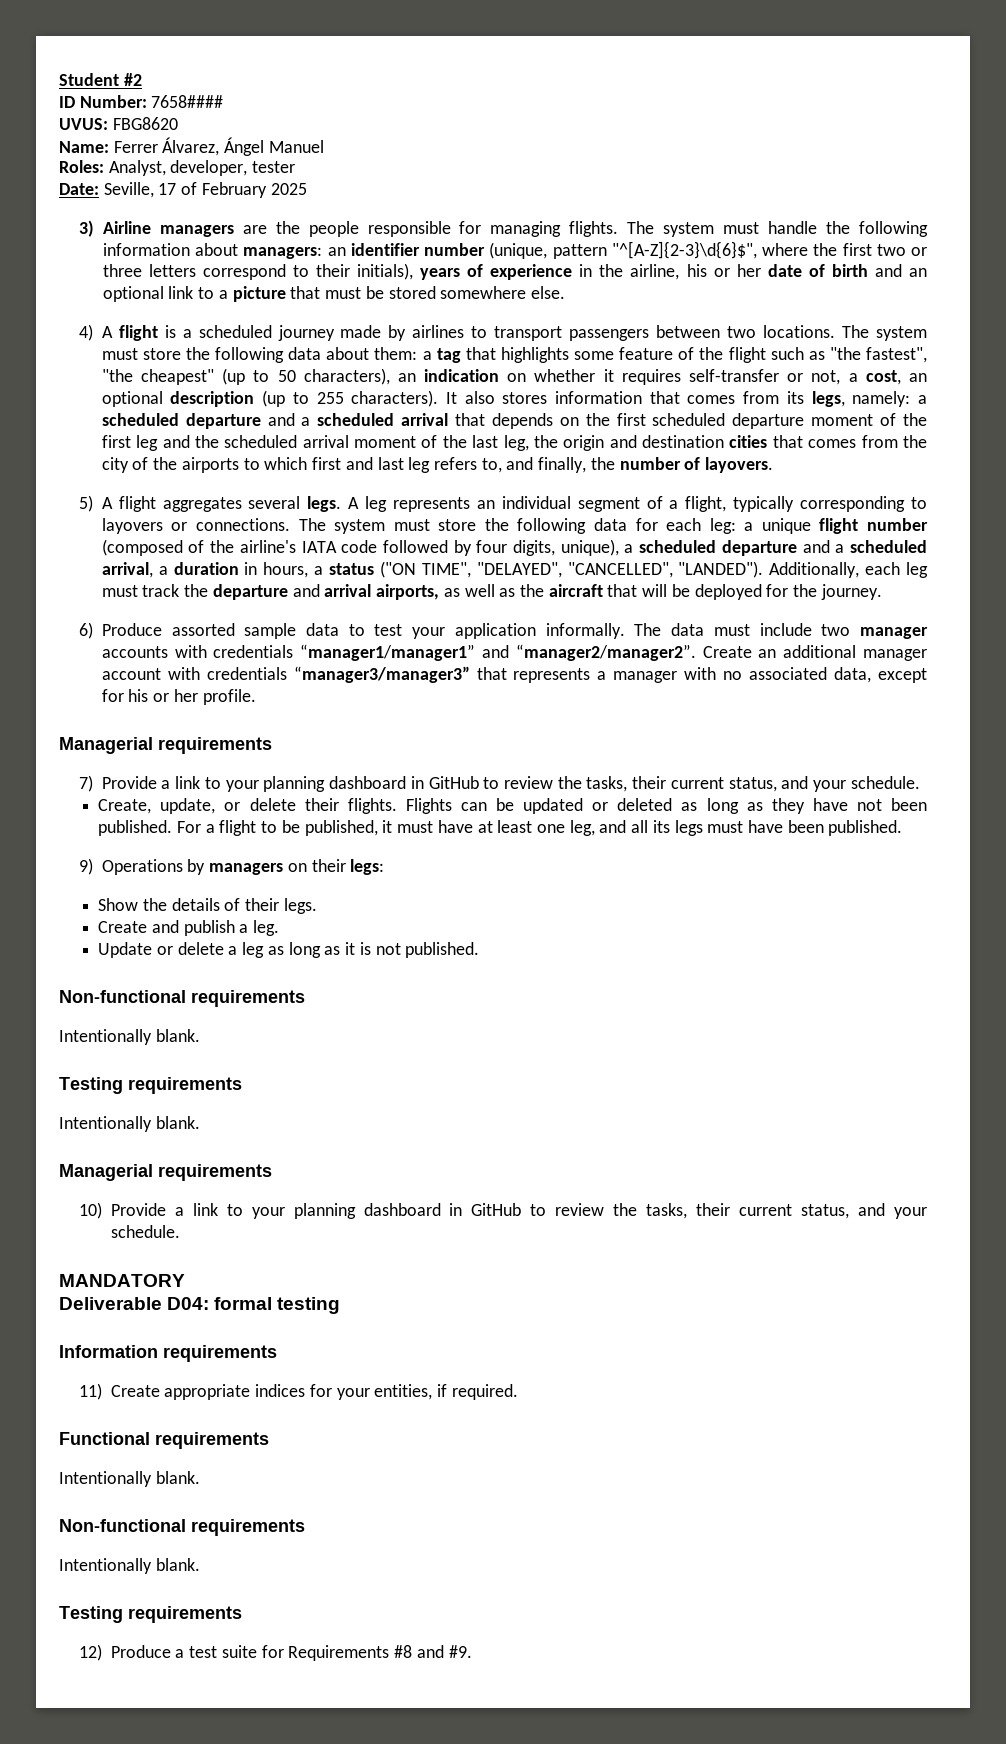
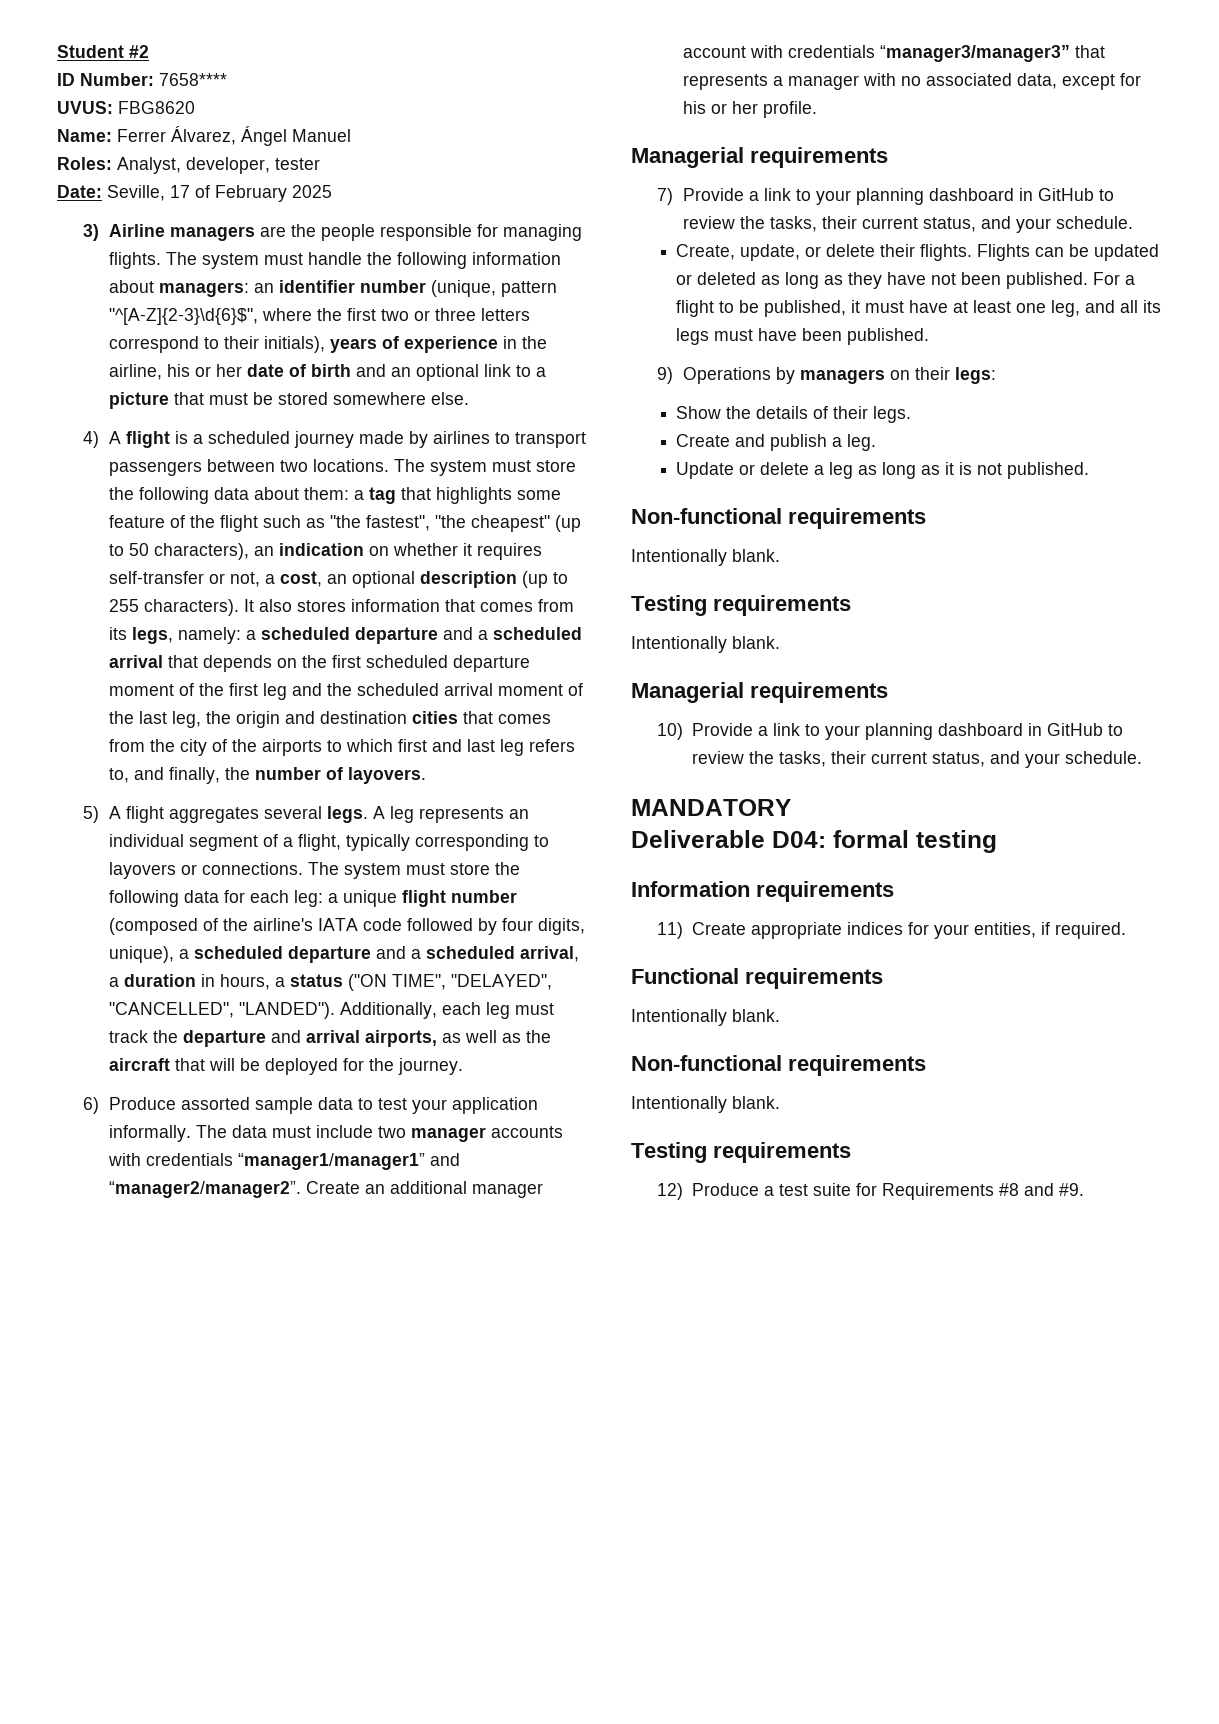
- ID Number: 7658####
+ ID Number: 7658****

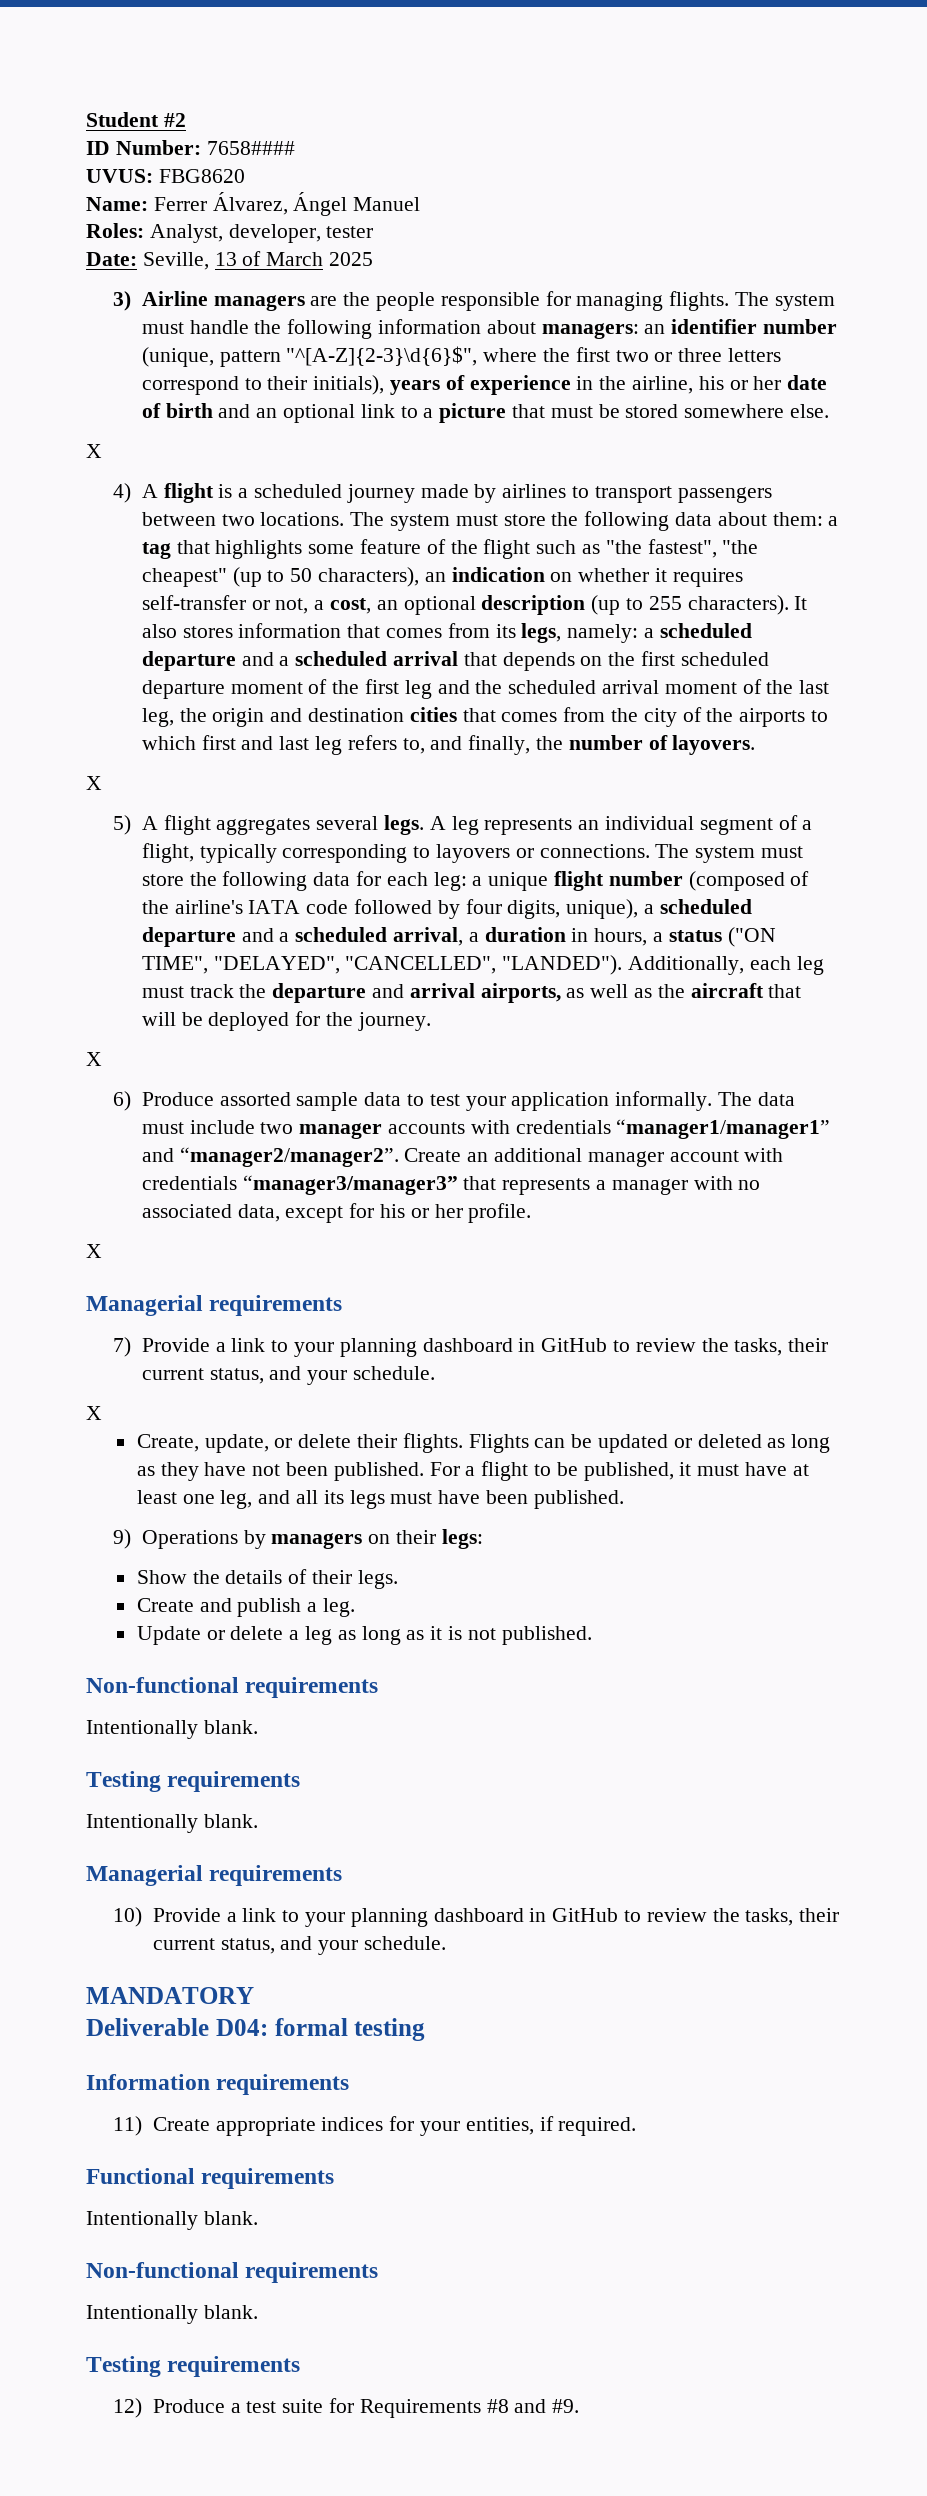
- ID Number: 7658****
+ ID Number: 7658####
- Date: Seville, 17 of February 2025
+ Date: Seville, 13 of March 2025
  The system must handle the following information about managers: an identifier number (unique, pattern "^[A-Z]{2-3}\d{6}$", where the first two or three letters correspond to their initials), years of experience in the airline, his or her date of birth and an optional link to a picture that must be stored somewhere else.
+ X
  a scheduled departure and a scheduled arrival that depends on the first scheduled departure moment of the first leg and the scheduled arrival moment of the last leg, the origin and destination cities that comes from the city of the airports to which first and last leg refers to, and finally, the number of layovers.
+ X
  Additionally, each leg must track the departure and arrival airports, as well as the aircraft that will be deployed for the journey.
+ X
  Create an additional manager account with credentials “manager3/manager3” that represents a manager with no associated data, except for his or her profile.
+ X
  7) Provide a link to your planning dashboard in GitHub to review the tasks, their current status, and your schedule.
+ X

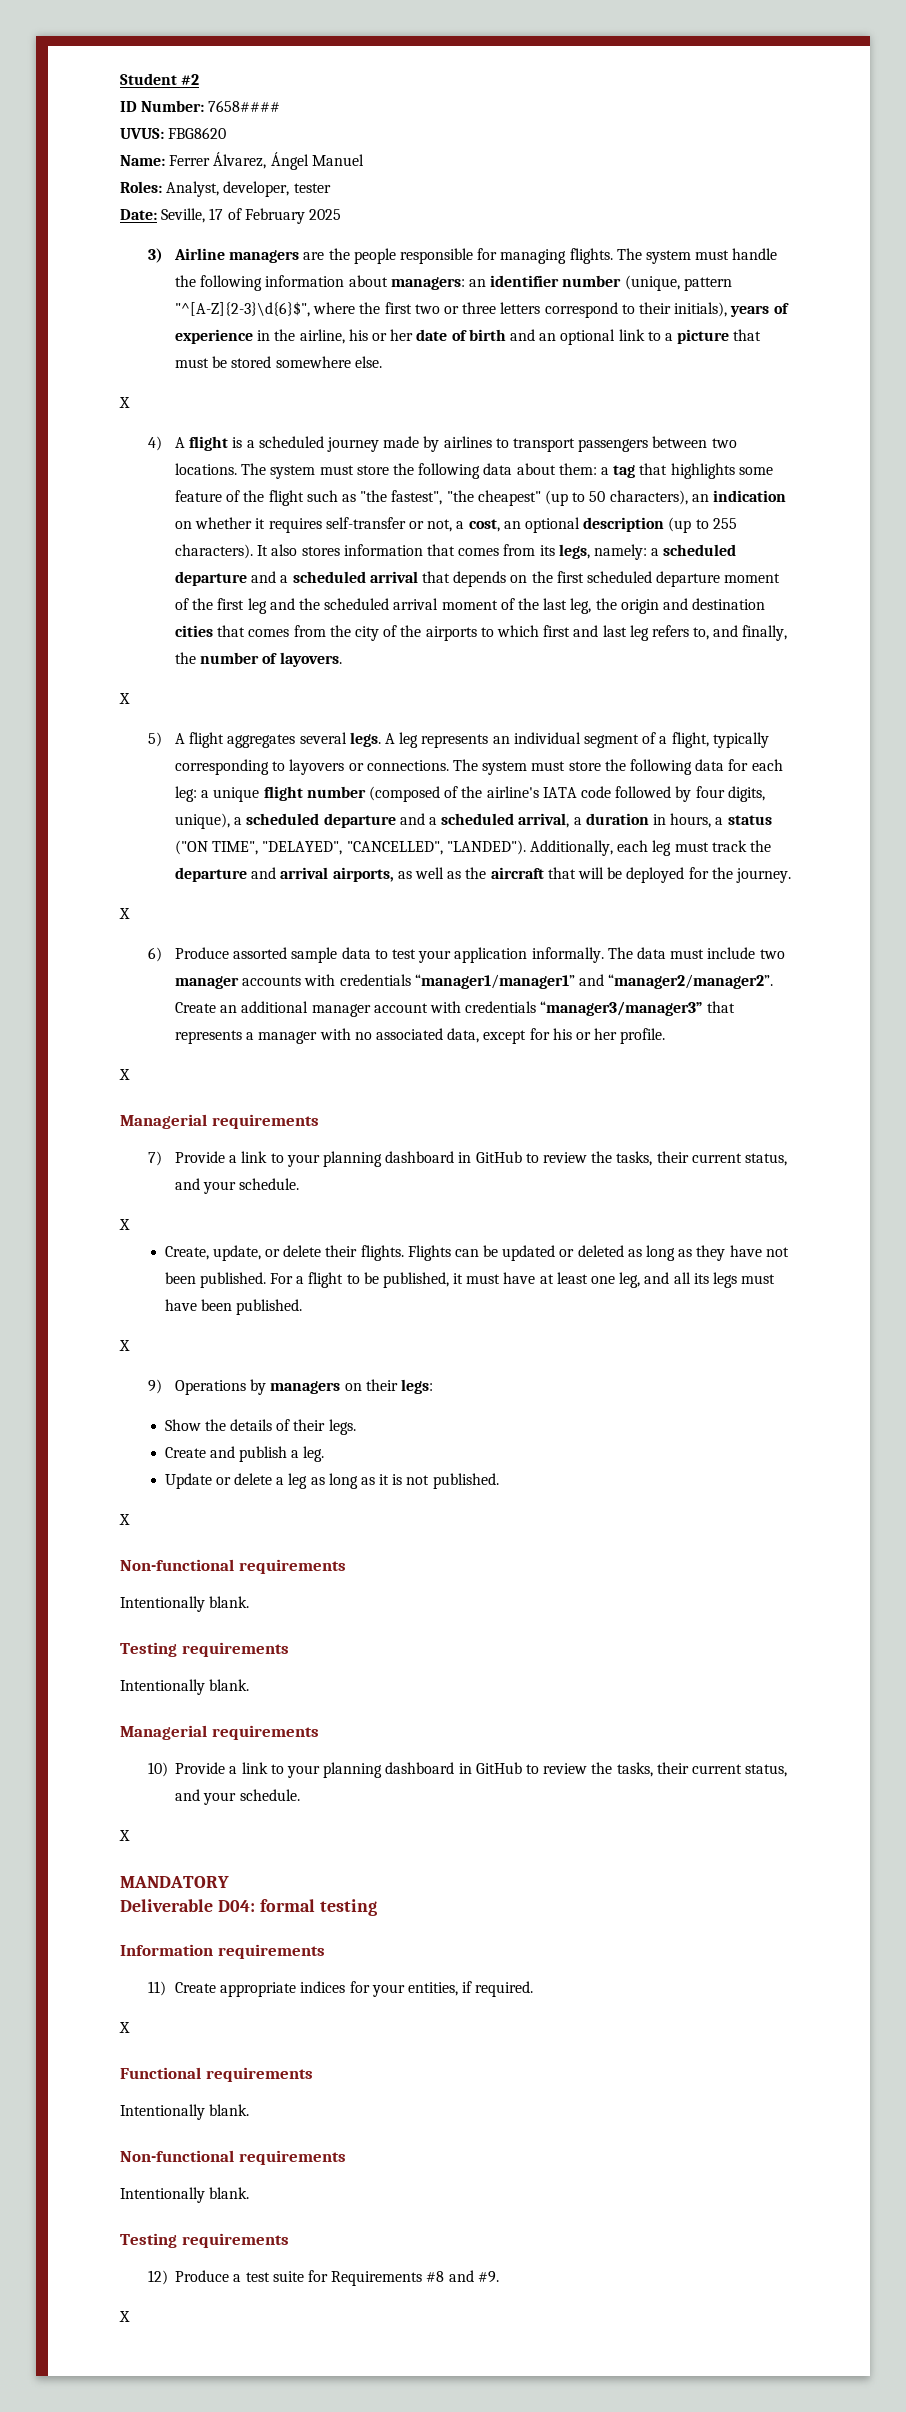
- Date: Seville, 13 of March 2025
+ Date: Seville, 17 of February 2025
  For a flight to be published, it must have at least one leg, and all its legs must have been published.
+ X
  Update or delete a leg as long as it is not published.
+ X
  10) Provide a link to your planning dashboard in GitHub to review the tasks, their current status, and your schedule.
+ X
  11) Create appropriate indices for your entities, if required.
+ X
  12) Produce a test suite for Requirements #8 and #9.
+ X

